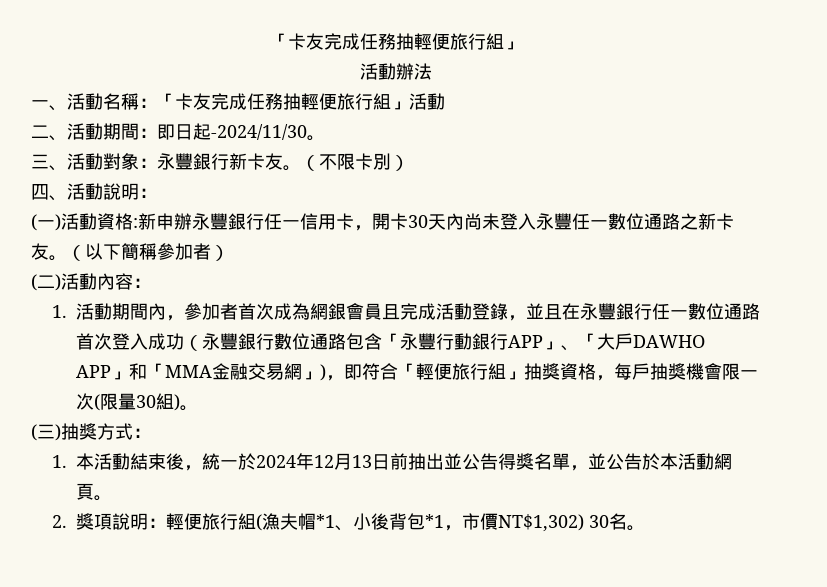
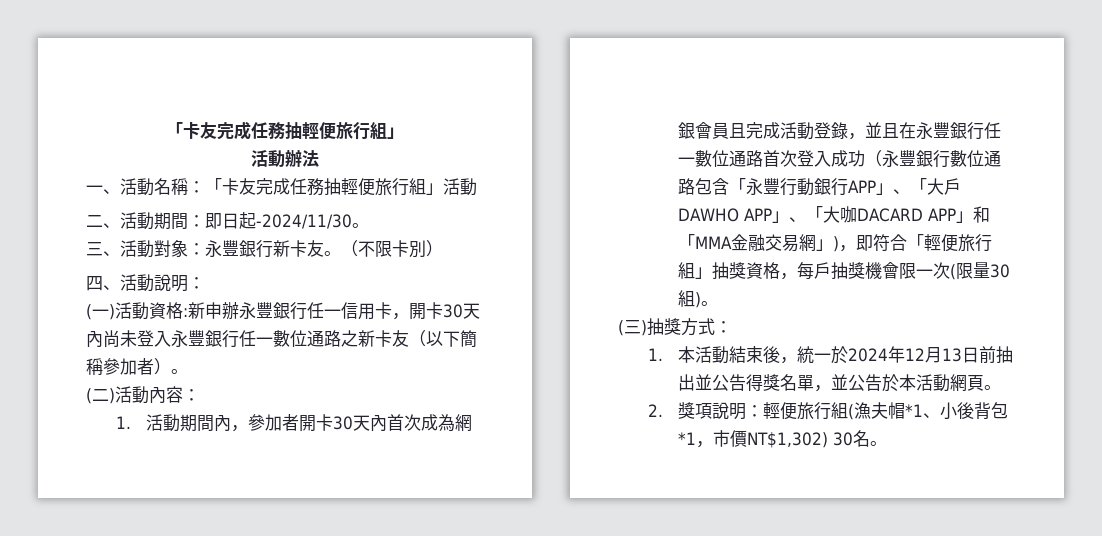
- (一)活動資格:新申辦永豐銀行任一信用卡，開卡30天內尚未登入永豐任一數位通路之新卡友。（以下簡稱參加者）
+ (一)活動資格:新申辦永豐銀行任一信用卡，開卡30天內尚未登入永豐銀行任一數位通路之新卡友（以下簡稱參加者）。
- 1.活動期間內，參加者首次成為網銀會員且完成活動登錄，並且在永豐銀行任一數位通路首次登入成功（永豐銀行數位通路包含「永豐行動銀行APP」、「大戶DAWHO APP」和「MMA金融交易網」)，即符合「輕便旅行組」抽獎資格，每戶抽獎機會限一次(限量30組)。
+ 1.活動期間內，參加者開卡30天內首次成為網銀會員且完成活動登錄，並且在永豐銀行任一數位通路首次登入成功（永豐銀行數位通路包含「永豐行動銀行APP」、「大戶DAWHO APP」、「大咖DACARD APP」和「MMA金融交易網」)，即符合「輕便旅行組」抽獎資格，每戶抽獎機會限一次(限量30組)。

